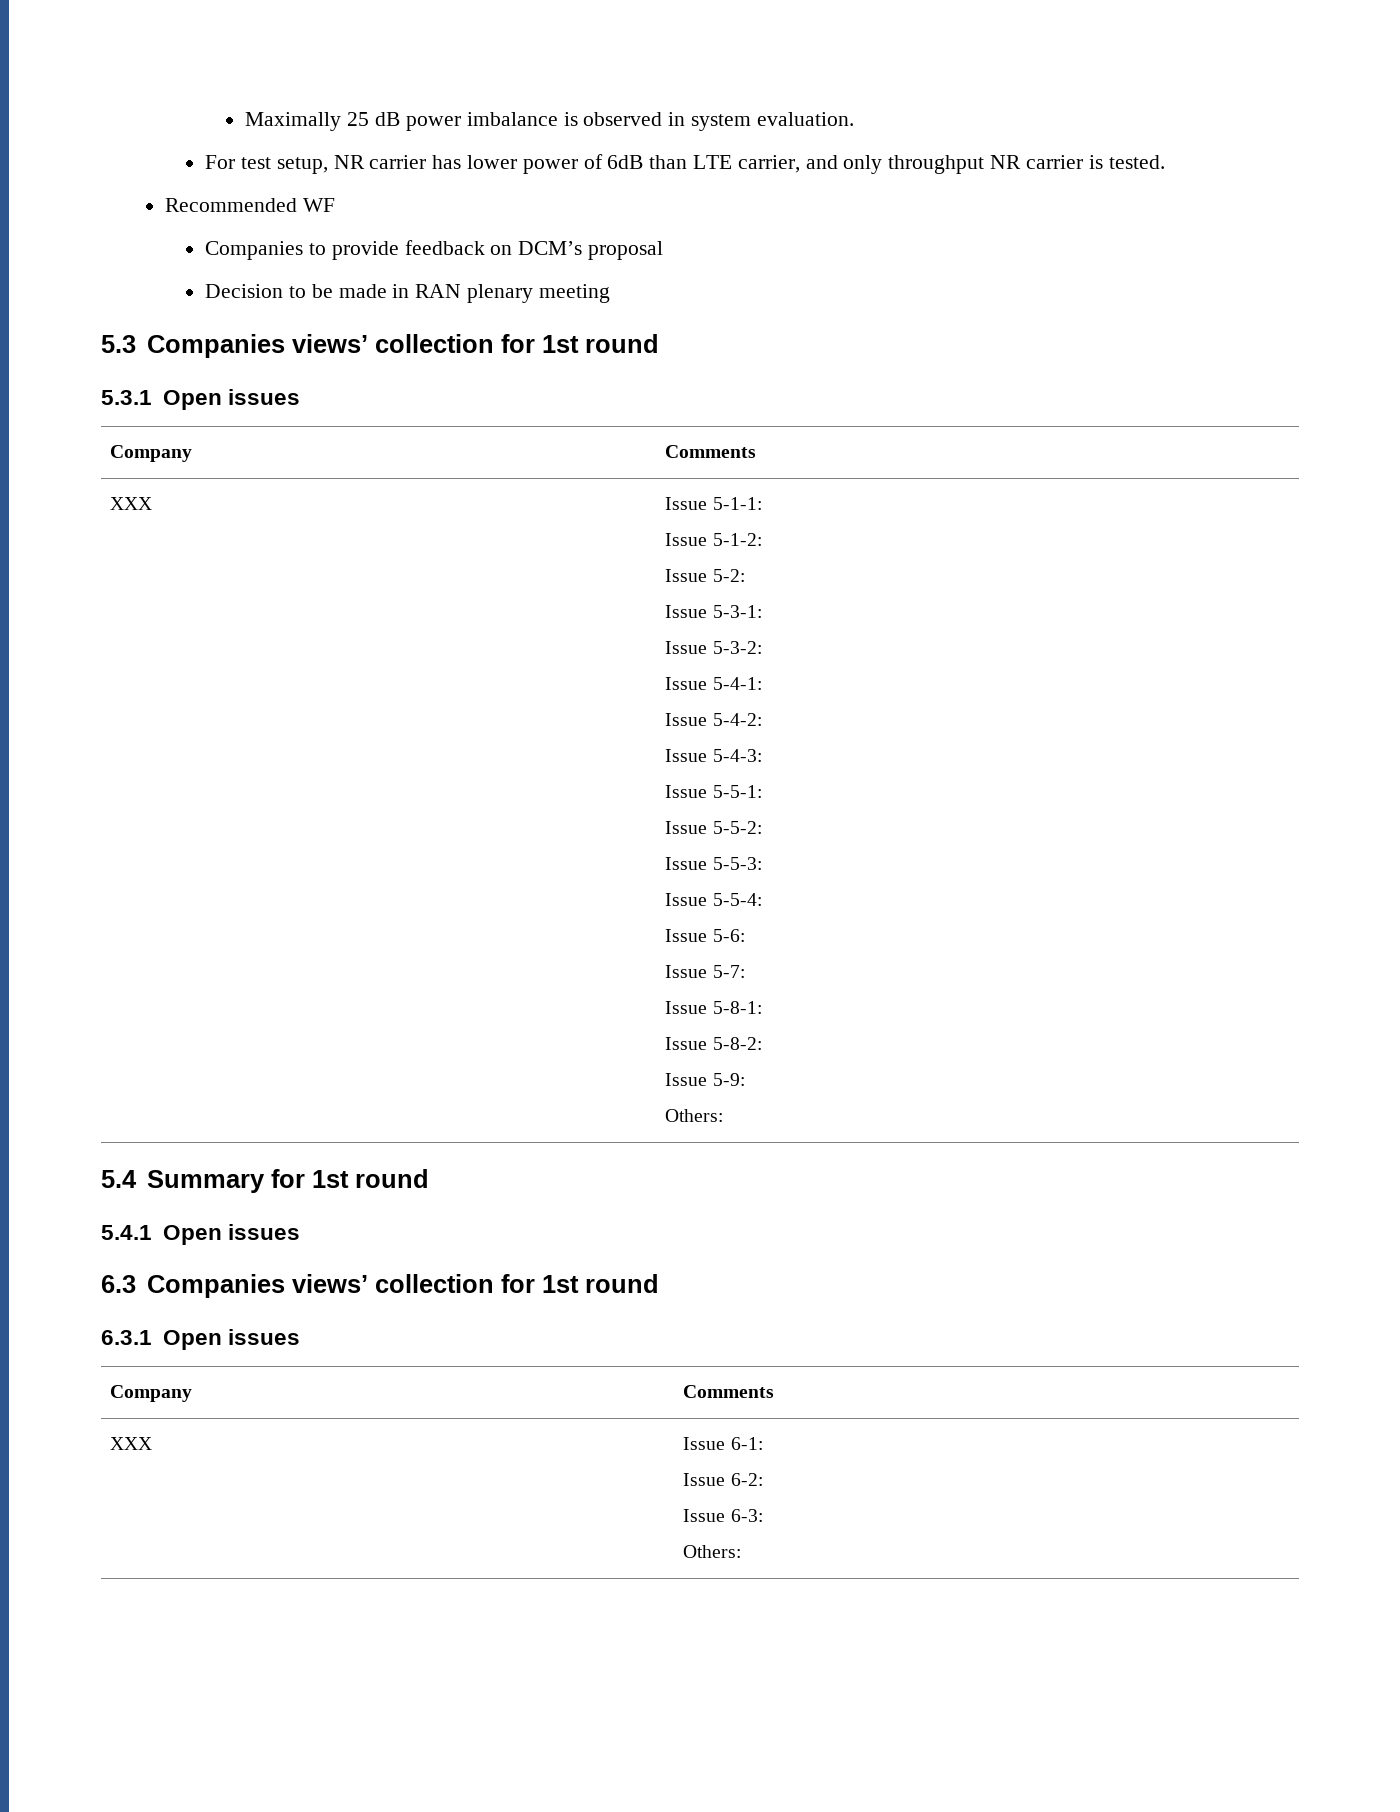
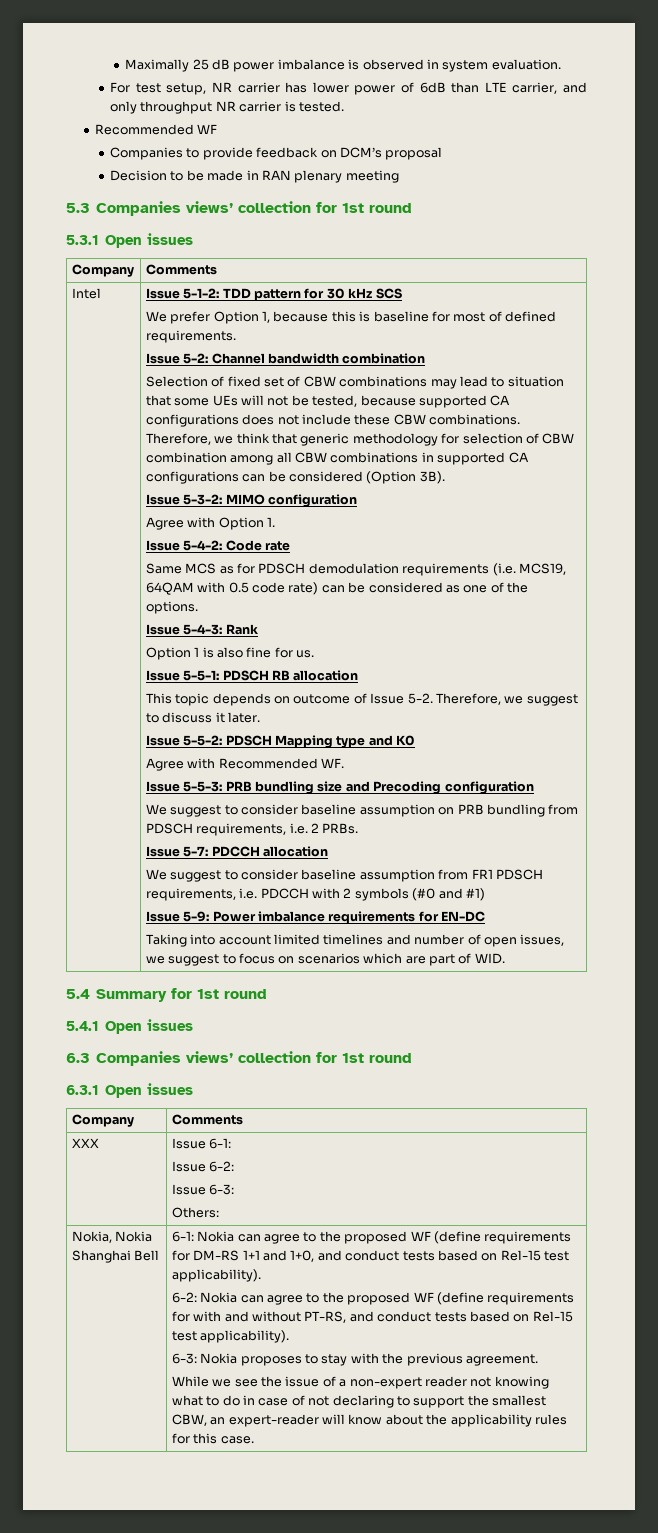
- XXX | Issue 5-1-1:
- Issue 5-1-2:
- Issue 5-2:
- Issue 5-3-1:
- Issue 5-3-2:
- Issue 5-4-1:
- Issue 5-4-2:
- Issue 5-4-3:
- Issue 5-5-1:
- Issue 5-5-2:
- Issue 5-5-3:
- Issue 5-5-4:
- Issue 5-6:
- Issue 5-7:
- Issue 5-8-1:
- Issue 5-8-2:
- Issue 5-9:
- Others:
+ Intel | Issue 5-1-2: TDD pattern for 30 kHz SCS
+ We prefer Option 1, because this is baseline for most of defined requirements.
+ Issue 5-2: Channel bandwidth combination
+ Selection of fixed set of CBW combinations may lead to situation that some UEs will not be tested, because supported CA configurations does not include these CBW combinations. Therefore, we think that generic methodology for selection of CBW combination among all CBW combinations in supported CA configurations can be considered (Option 3B).
+ Issue 5-3-2: MIMO configuration
+ Agree with Option 1.
+ Issue 5-4-2: Code rate
+ Same MCS as for PDSCH demodulation requirements (i.e. MCS19, 64QAM with 0.5 code rate) can be considered as one of the options.
+ Issue 5-4-3: Rank
+ Option 1 is also fine for us.
+ Issue 5-5-1: PDSCH RB allocation
+ This topic depends on outcome of Issue 5-2. Therefore, we suggest to discuss it later.
+ Issue 5-5-2: PDSCH Mapping type and K0
+ Agree with Recommended WF.
+ Issue 5-5-3: PRB bundling size and Precoding configuration
+ We suggest to consider baseline assumption on PRB bundling from PDSCH requirements, i.e. 2 PRBs.
+ Issue 5-7: PDCCH allocation
+ We suggest to consider baseline assumption from FR1 PDSCH requirements, i.e. PDCCH with 2 symbols (#0 and #1)
+ Issue 5-9: Power imbalance requirements for EN-DC
+ Taking into account limited timelines and number of open issues, we suggest to focus on scenarios which are part of WID.
+ Nokia, Nokia Shanghai Bell | 6-1: Nokia can agree to the proposed WF (define requirements for DM-RS 1+1 and 1+0, and conduct tests based on Rel-15 test applicability).
+ 6-2: Nokia can agree to the proposed WF (define requirements for with and without PT-RS, and conduct tests based on Rel-15 test applicability).
+ 6-3: Nokia proposes to stay with the previous agreement.
+ While we see the issue of a non-expert reader not knowing what to do in case of not declaring to support the smallest CBW, an expert-reader will know about the applicability rules for this case.

